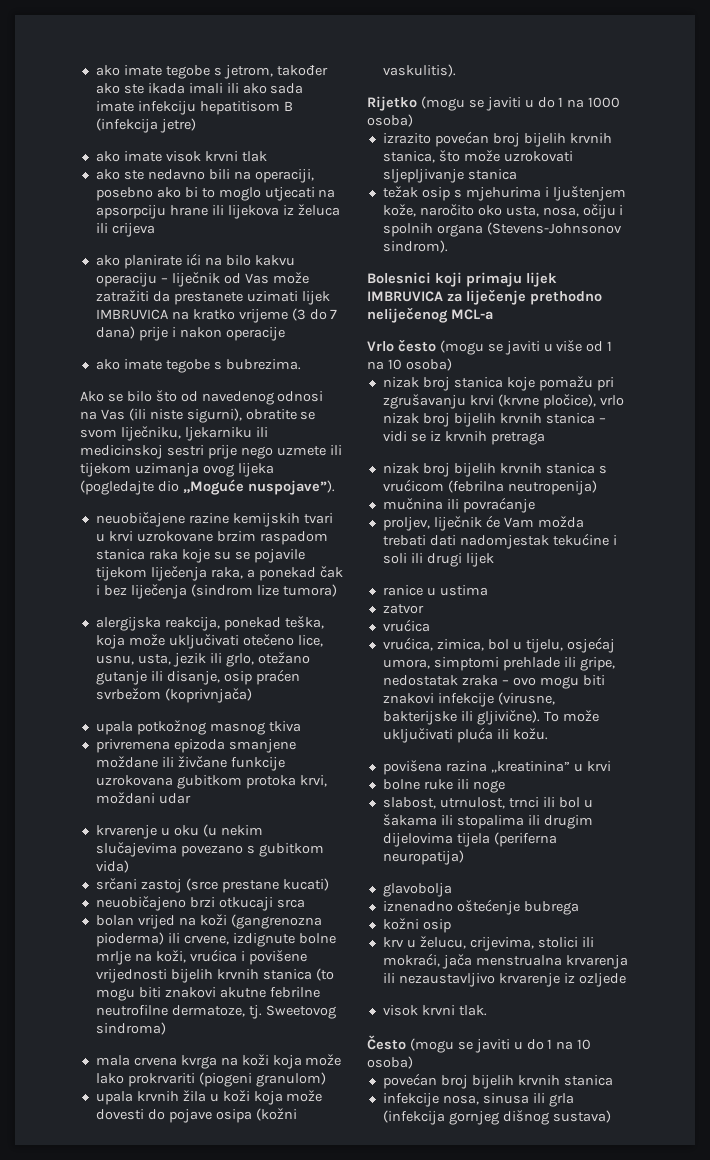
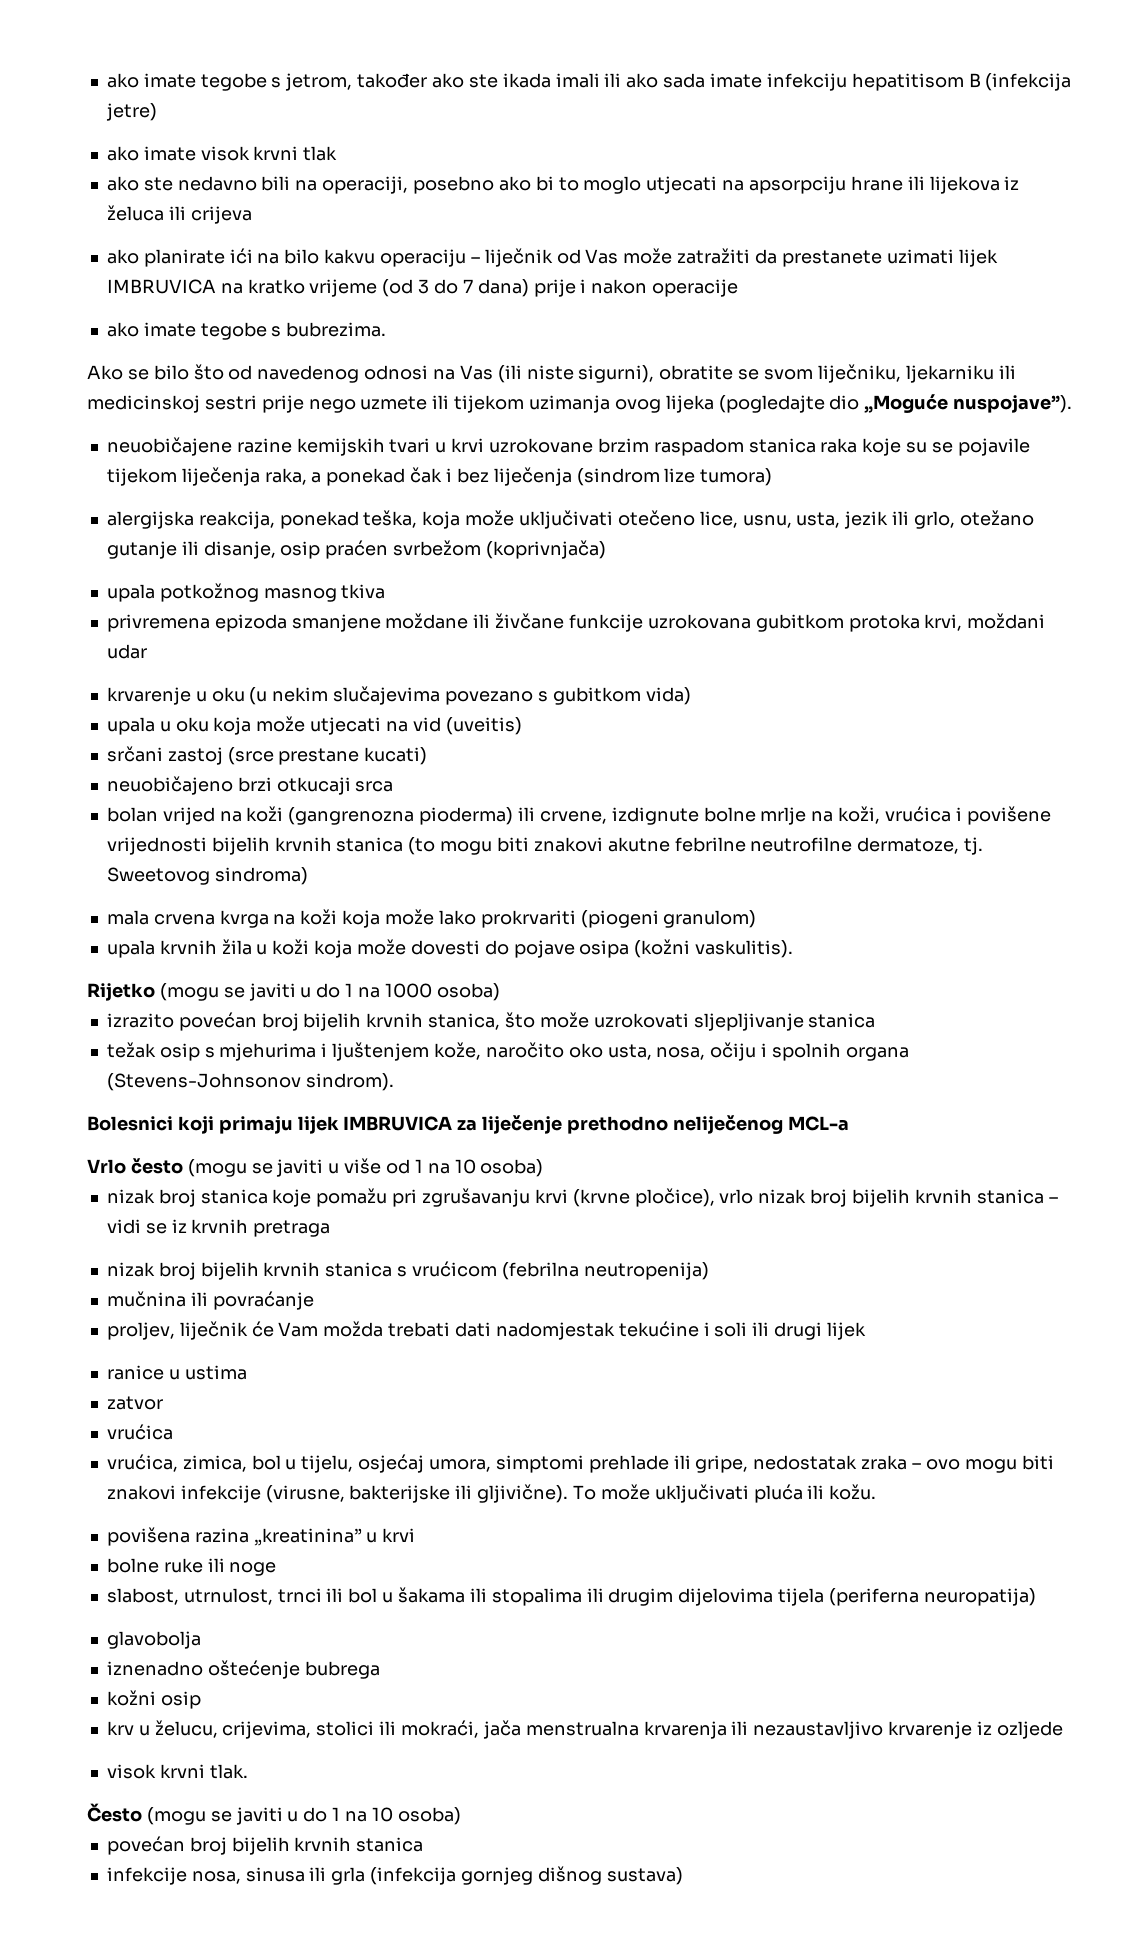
- ako planirate ići na bilo kakvu operaciju – liječnik od Vas može zatražiti da prestanete uzimati lijek IMBRUVICA na kratko vrijeme (3 do 7 dana) prije i nakon operacije
+ ako planirate ići na bilo kakvu operaciju – liječnik od Vas može zatražiti da prestanete uzimati lijek IMBRUVICA na kratko vrijeme (od 3 do 7 dana) prije i nakon operacije
+ upala u oku koja može utjecati na vid (uveitis)

